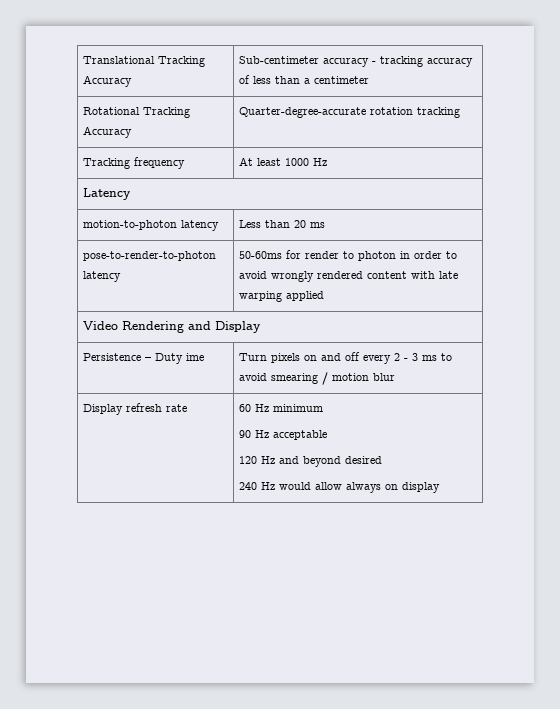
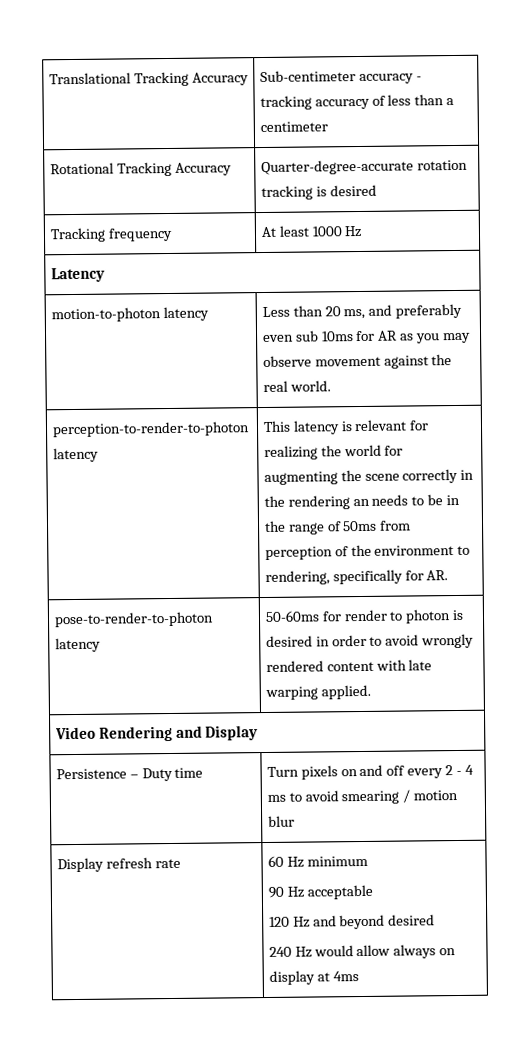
- Rotational Tracking Accuracy | Quarter-degree-accurate rotation tracking
+ Rotational Tracking Accuracy | Quarter-degree-accurate rotation tracking is desired
- motion-to-photon latency | Less than 20 ms
+ motion-to-photon latency | Less than 20 ms, and preferably even sub 10ms for AR as you may observe movement against the real world.
+ perception-to-render-to-photon latency | This latency is relevant for realizing the world for augmenting the scene correctly in the rendering an needs to be in the range of 50ms from perception of the environment to rendering, specifically for AR.
- pose-to-render-to-photon latency | 50-60ms for render to photon in order to avoid wrongly rendered content with late warping applied
+ pose-to-render-to-photon latency | 50-60ms for render to photon is desired in order to avoid wrongly rendered content with late warping applied.
- Persistence – Duty ime | Turn pixels on and off every 2 - 3 ms to avoid smearing / motion blur
+ Persistence – Duty time | Turn pixels on and off every 2 - 4 ms to avoid smearing / motion blur
  Display refresh rate | 60 Hz minimum
  90 Hz acceptable
  120 Hz and beyond desired
- 240 Hz would allow always on display
+ 240 Hz would allow always on display at 4ms

